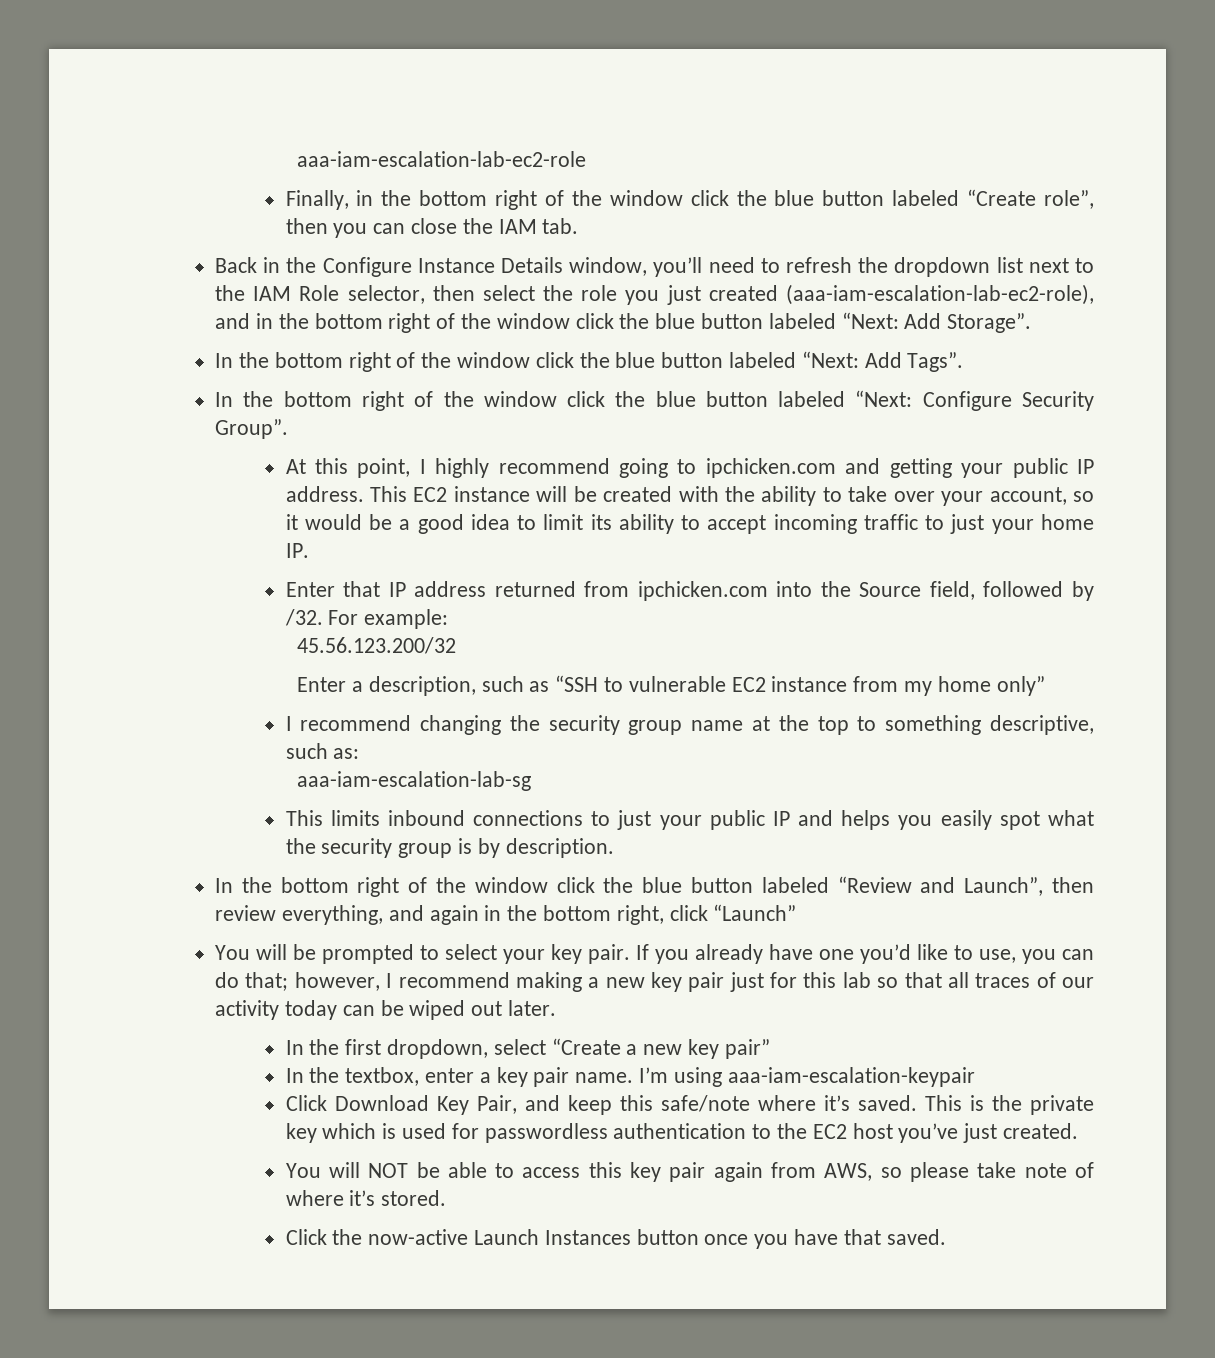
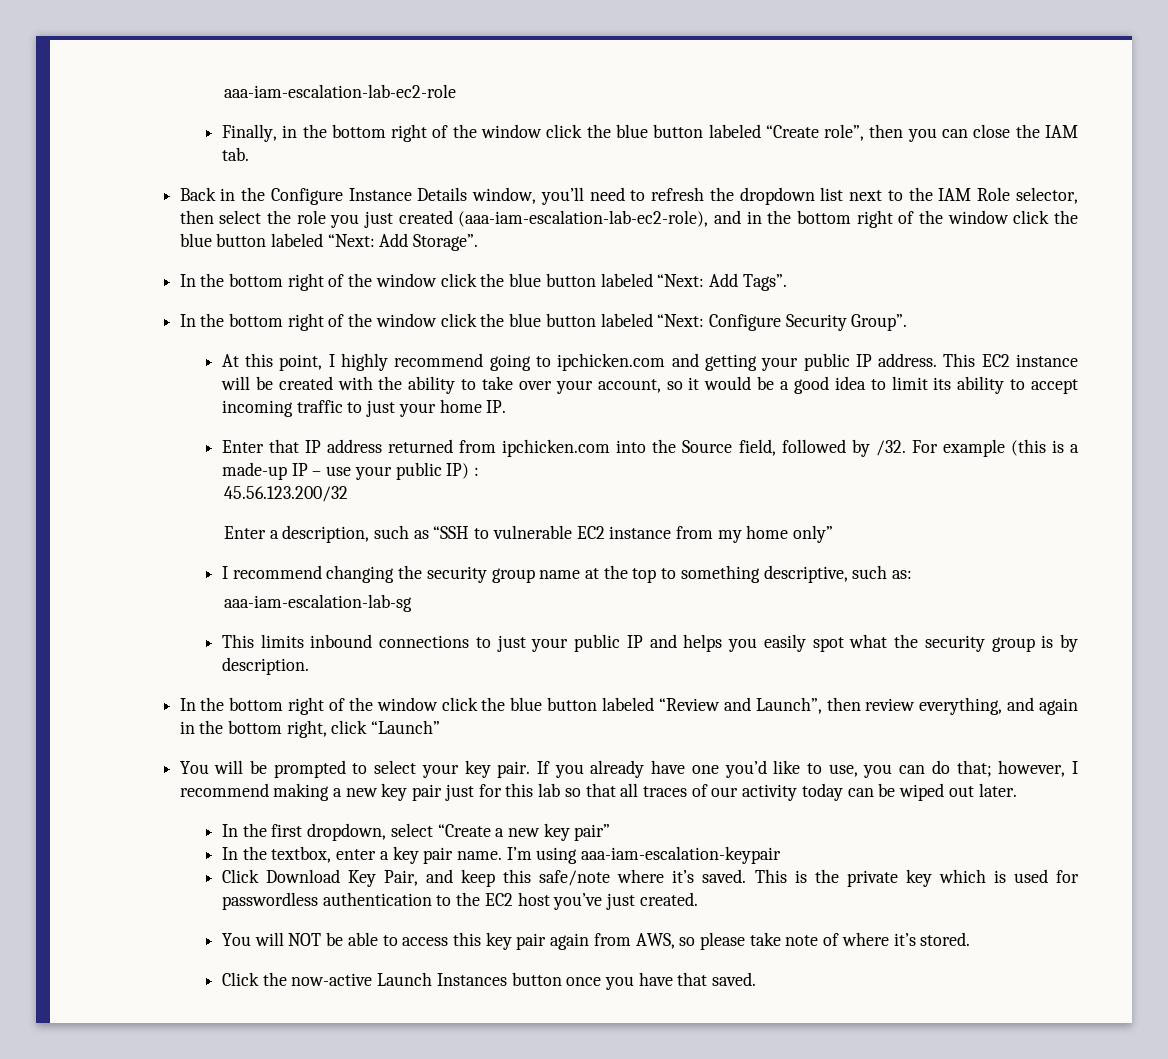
- For example:
+ For example (this is a made-up IP – use your public IP) :

